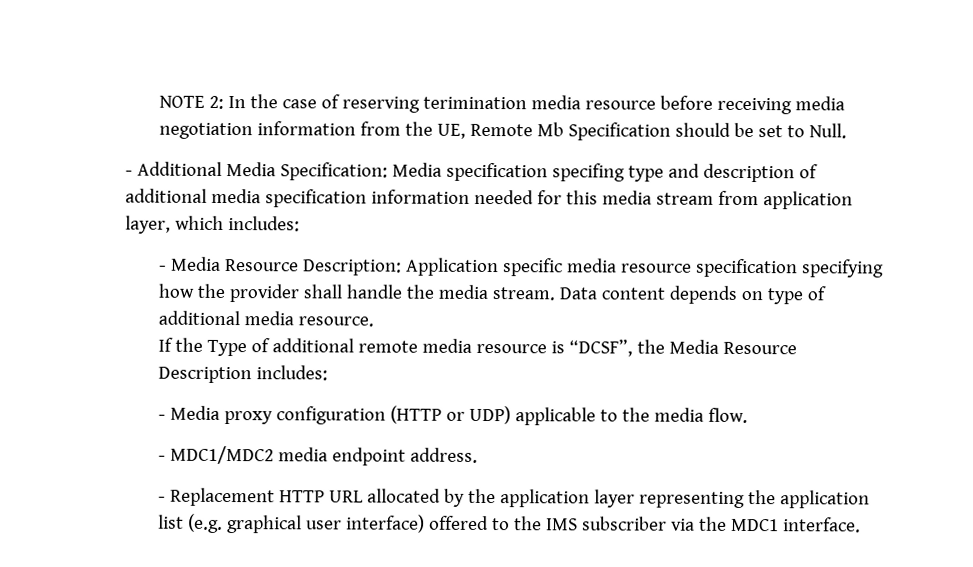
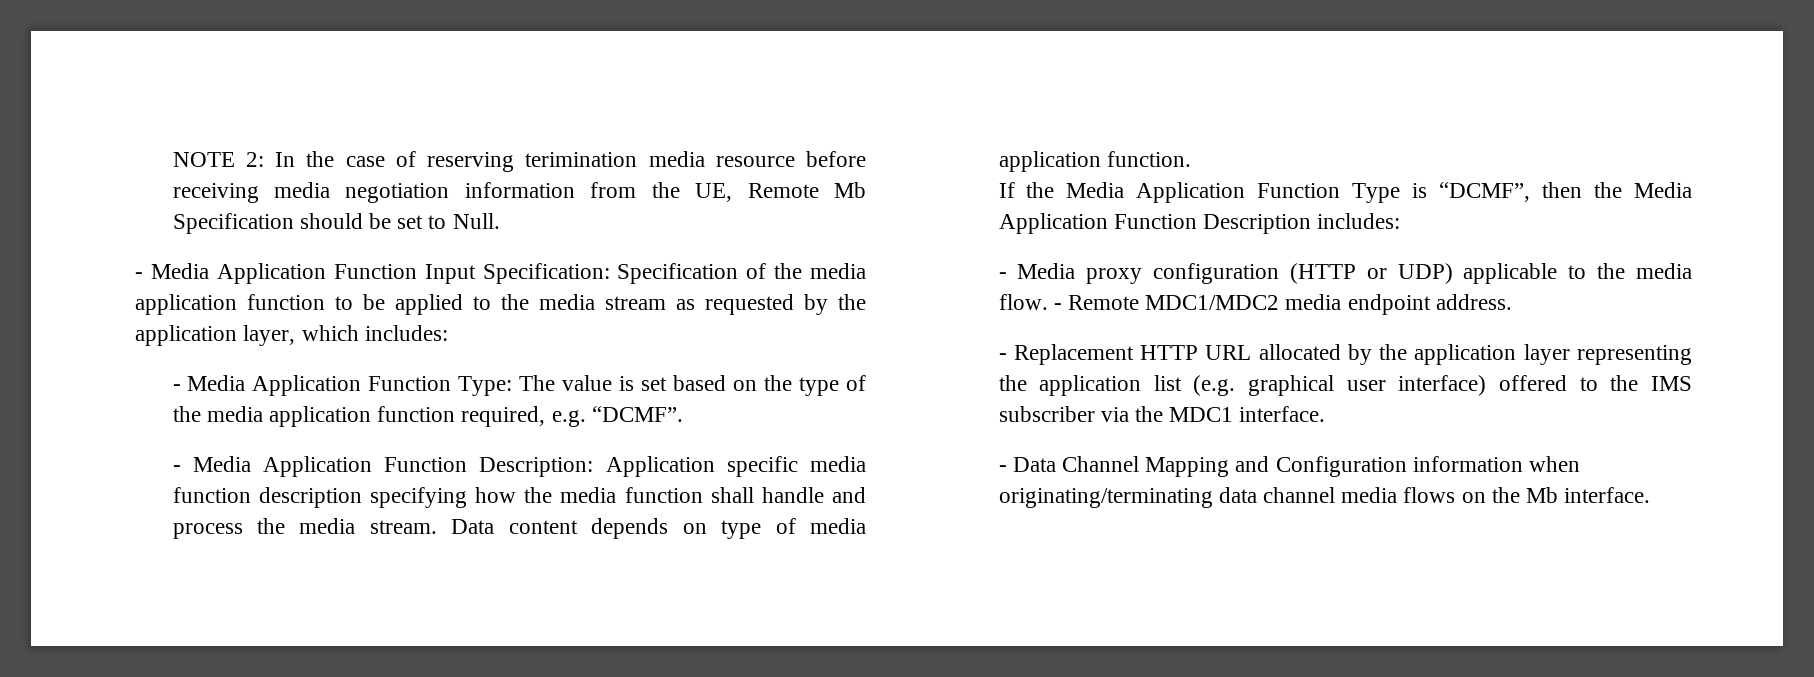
- - Additional Media Specification: Media specification specifing type and description of additional media specification information needed for this media stream from application layer, which includes:
+ - Media Application Function Input Specification: Specification of the media application function to be applied to the media stream as requested by the application layer, which includes:
- - Media Resource Description: Application specific media resource specification specifying how the provider shall handle the media stream.
+ - Media Application Function Type: The value is set based on the type of the media application function required, e.g. “DCMF”.
+ - Media Application Function Description: Application specific media function description specifying how the media function shall handle and process the media stream.
- Data content depends on type of additional media resource.
+ Data content depends on type of media application function.
- If the Type of additional remote media resource is “DCSF”, the Media Resource Description includes:
+ If the Media Application Function Type is “DCMF”, then the Media Application Function Description includes:
- - Media proxy configuration (HTTP or UDP) applicable to the media flow.
- - MDC1/MDC2 media endpoint address.
+ - Media proxy configuration (HTTP or UDP) applicable to the media flow. - Remote MDC1/MDC2 media endpoint address.
+ - Data Channel Mapping and Configuration information when originating/terminating data channel media flows on the Mb interface.

